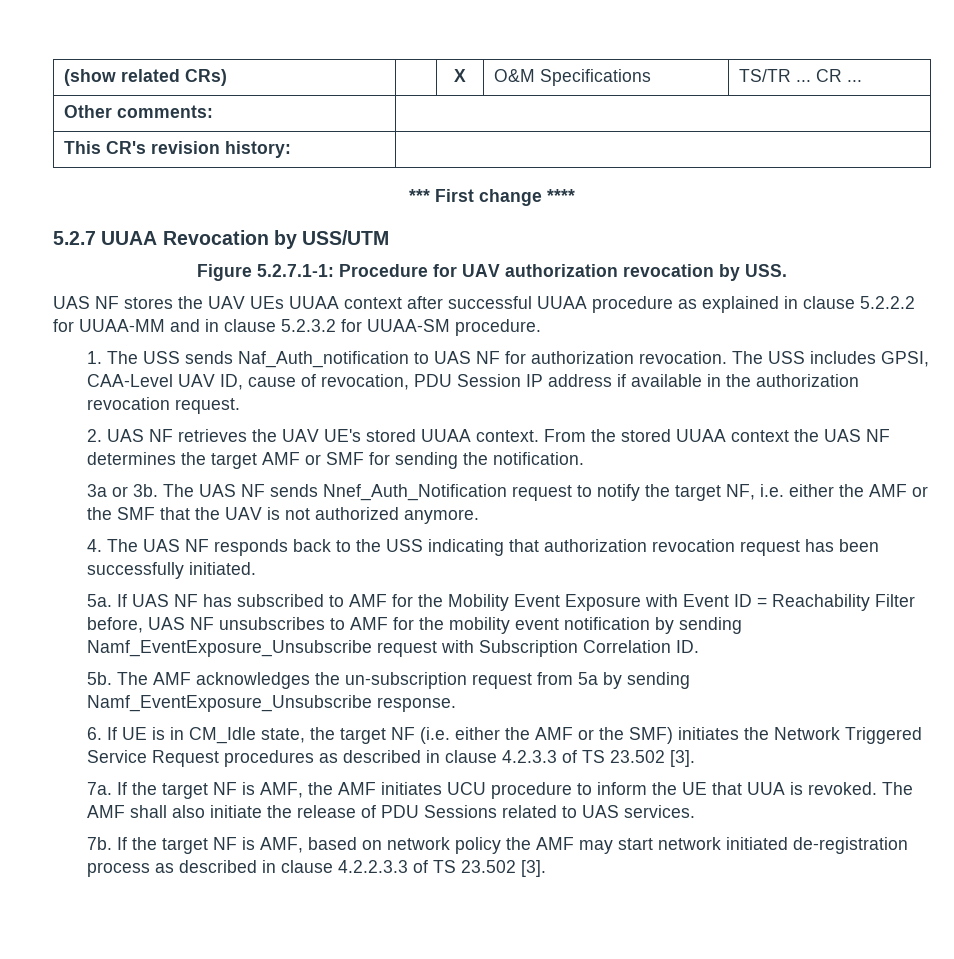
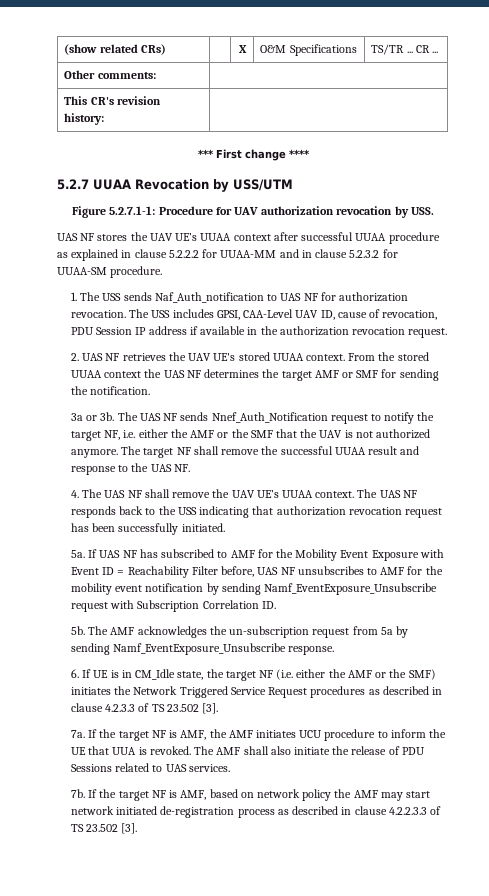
- UAS NF stores the UAV UEs UUAA context after successful UUAA procedure as explained in clause 5.2.2.2 for UUAA-MM and in clause 5.2.3.2 for UUAA-SM procedure.
+ UAS NF stores the UAV UE’s UUAA context after successful UUAA procedure as explained in clause 5.2.2.2 for UUAA-MM and in clause 5.2.3.2 for UUAA-SM procedure.
- The UAS NF sends Nnef_Auth_Notification request to notify the target NF, i.e. either the AMF or the SMF that the UAV is not authorized anymore.
- 4. The UAS NF responds back to the USS indicating that authorization revocation request has been successfully initiated.
+ The UAS NF sends Nnef_Auth_Notification request to notify the target NF, i.e. either the AMF or the SMF that the UAV is not authorized anymore. The target NF shall remove the successful UUAA result and response to the UAS NF.
+ 4. The UAS NF shall remove the UAV UE’s UUAA context. The UAS NF responds back to the USS indicating that authorization revocation request has been successfully initiated.

